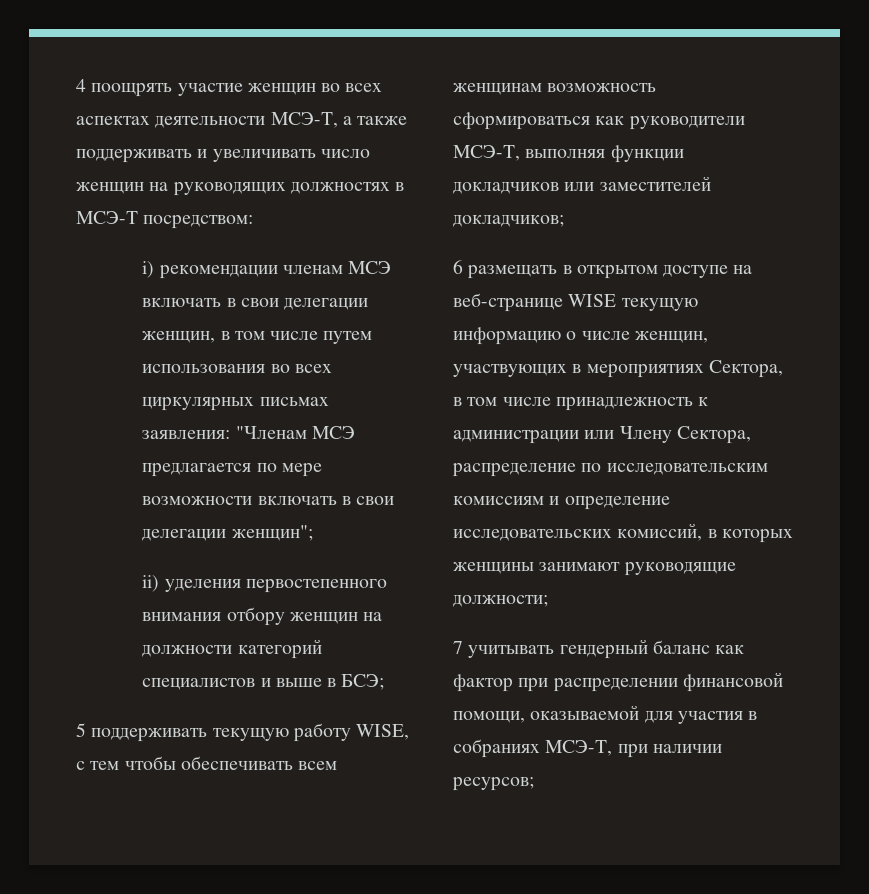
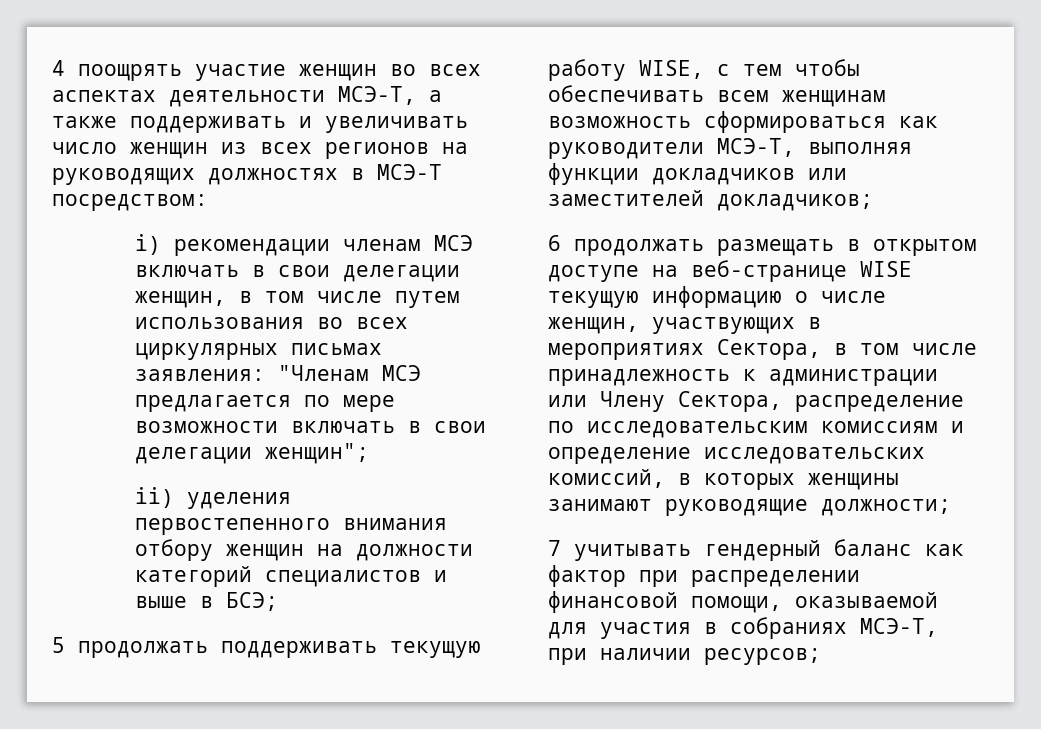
- 4 поощрять участие женщин во всех аспектах деятельности МСЭ-Т, а также поддерживать и увеличивать число женщин на руководящих должностях в МСЭ-Т посредством:
+ 4 поощрять участие женщин во всех аспектах деятельности МСЭ-Т, а также поддерживать и увеличивать число женщин из всех регионов на руководящих должностях в МСЭ-Т посредством:
- 5 поддерживать текущую работу WISE, с тем чтобы обеспечивать всем женщинам возможность сформироваться как руководители МСЭ-Т, выполняя функции докладчиков или заместителей докладчиков;
+ 5 продолжать поддерживать текущую работу WISE, с тем чтобы обеспечивать всем женщинам возможность сформироваться как руководители МСЭ-Т, выполняя функции докладчиков или заместителей докладчиков;
- 6 размещать в открытом доступе на веб-странице WISE текущую информацию о числе женщин, участвующих в мероприятиях Сектора, в том числе принадлежность к администрации или Члену Сектора, распределение по исследовательским комиссиям и определение исследовательских комиссий, в которых женщины занимают руководящие должности;
+ 6 продолжать размещать в открытом доступе на веб-странице WISE текущую информацию о числе женщин, участвующих в мероприятиях Сектора, в том числе принадлежность к администрации или Члену Сектора, распределение по исследовательским комиссиям и определение исследовательских комиссий, в которых женщины занимают руководящие должности;

